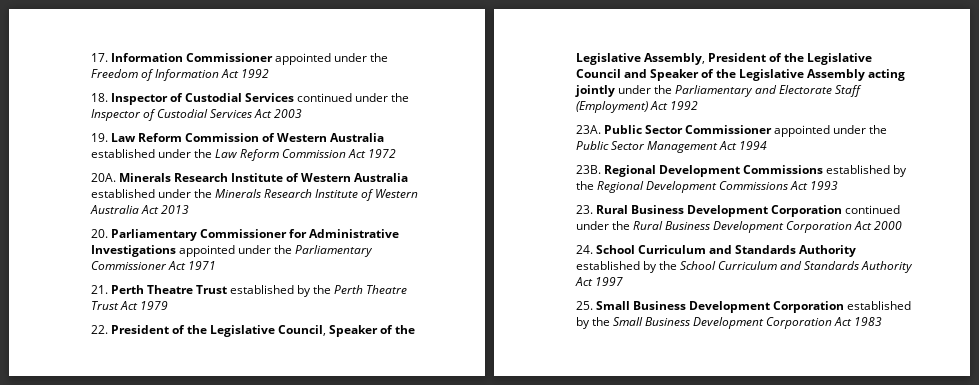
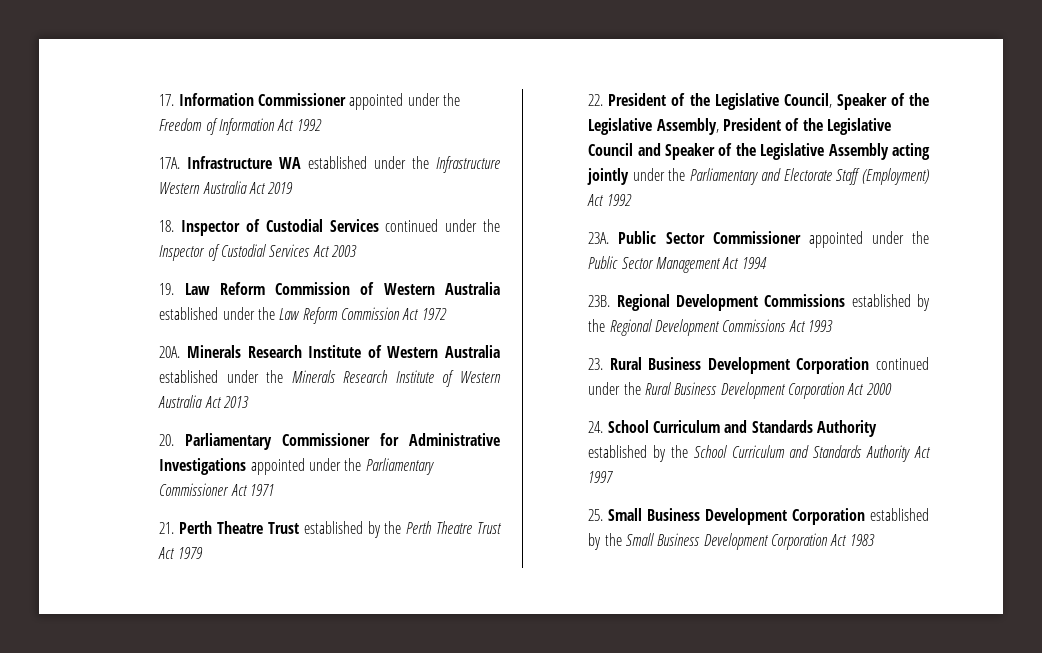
+ 17A. Infrastructure WA established under the Infrastructure Western Australia Act 2019

